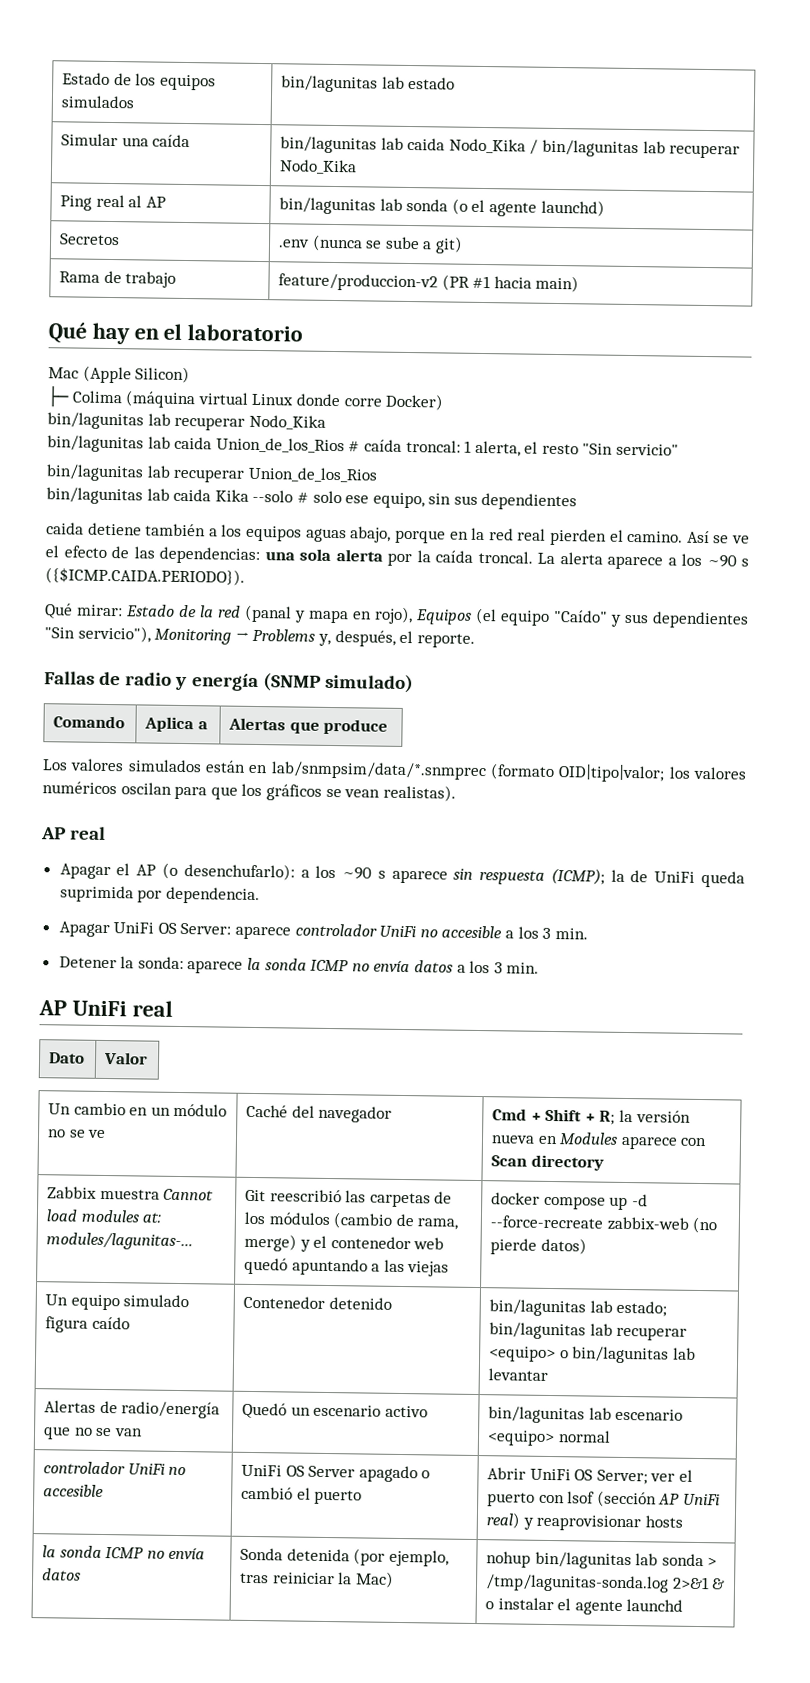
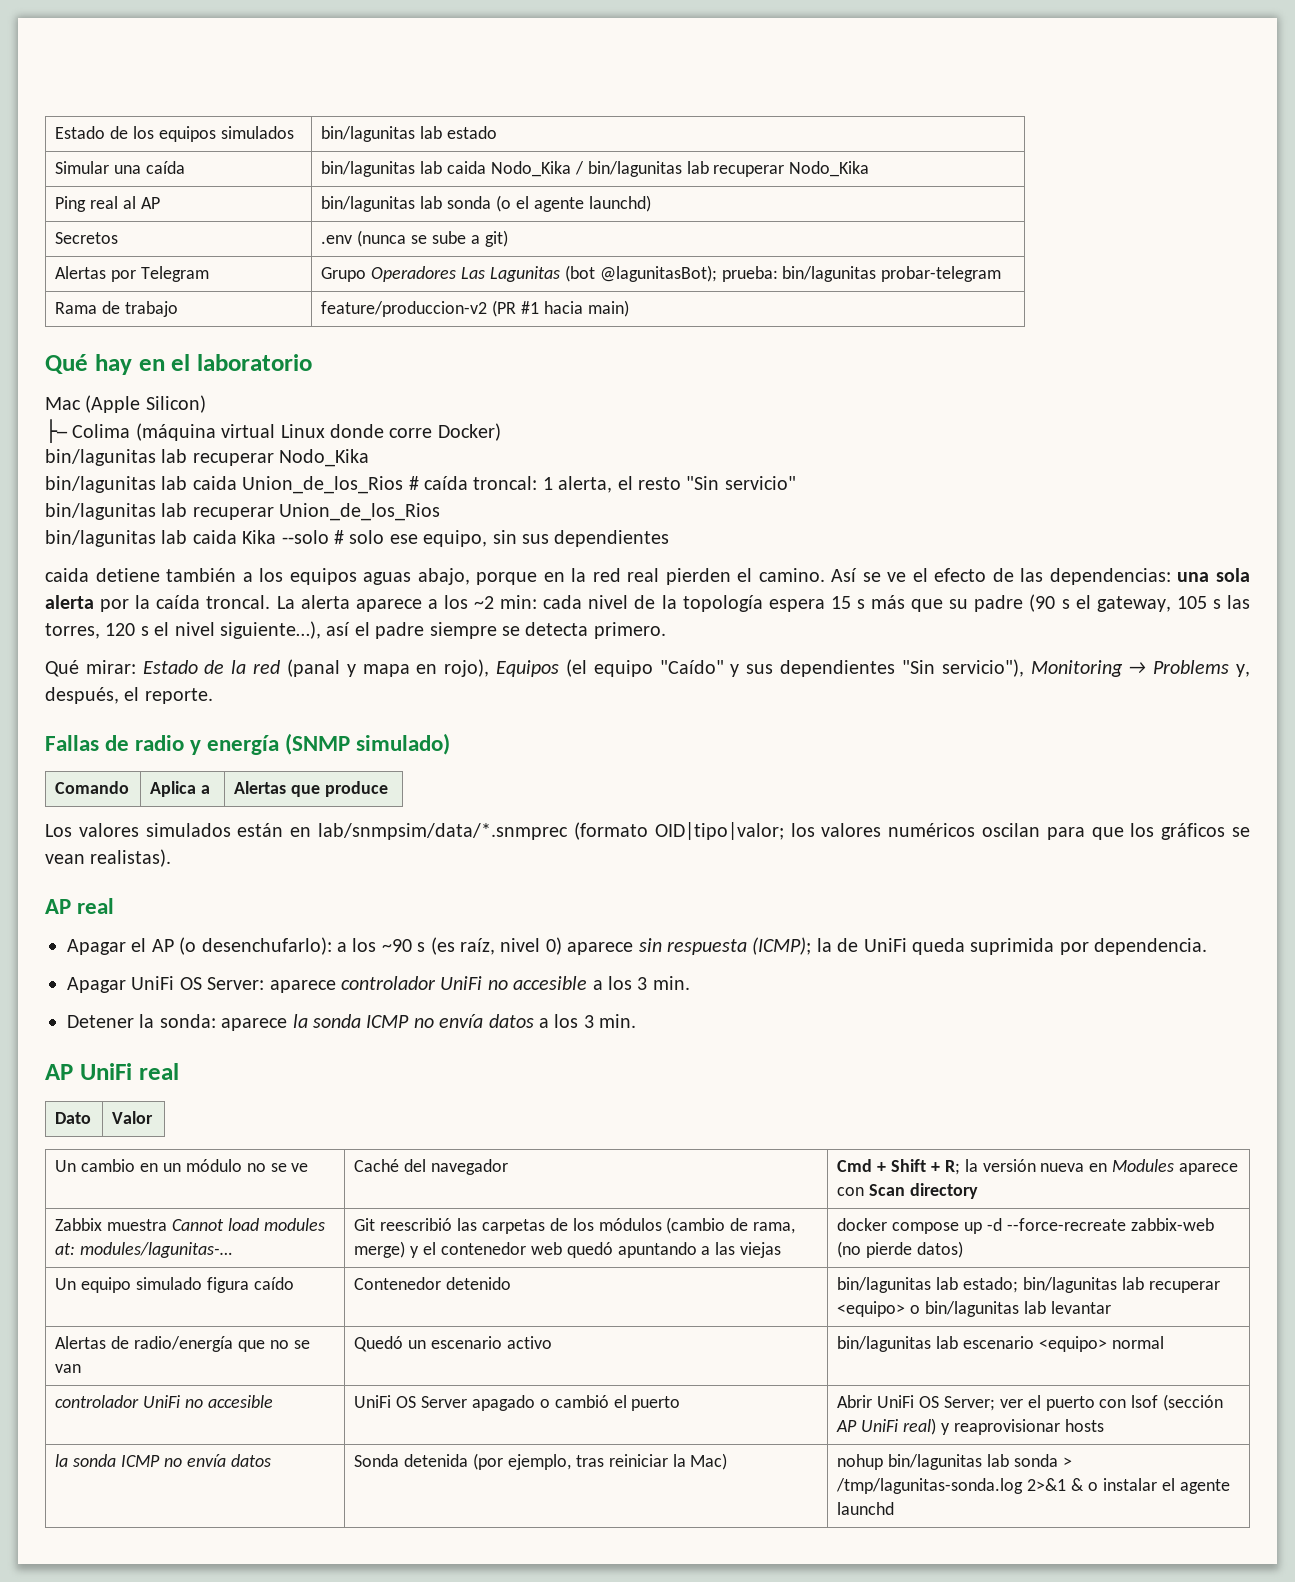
+ Alertas por Telegram | Grupo Operadores Las Lagunitas (bot @lagunitasBot); prueba: bin/lagunitas probar-telegram
- La alerta aparece a los ~90 s ({$ICMP.CAIDA.PERIODO}).
+ La alerta aparece a los ~2 min: cada nivel de la topología espera 15 s más que su padre (90 s el gateway, 105 s las torres, 120 s el nivel siguiente…), así el padre siempre se detecta primero.
- Apagar el AP (o desenchufarlo): a los ~90 s aparece sin respuesta (ICMP); la de UniFi queda suprimida por dependencia.
+ Apagar el AP (o desenchufarlo): a los ~90 s (es raíz, nivel 0) aparece sin respuesta (ICMP); la de UniFi queda suprimida por dependencia.

